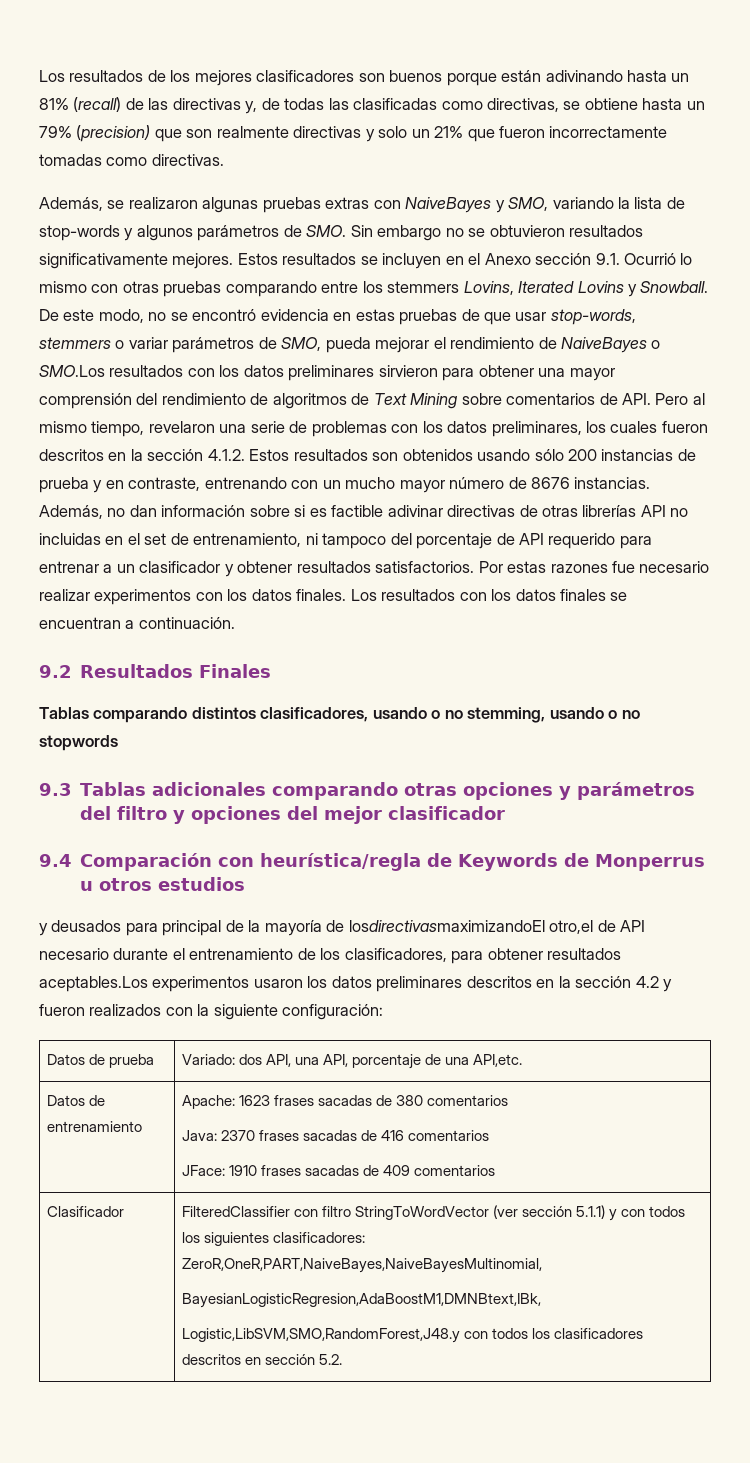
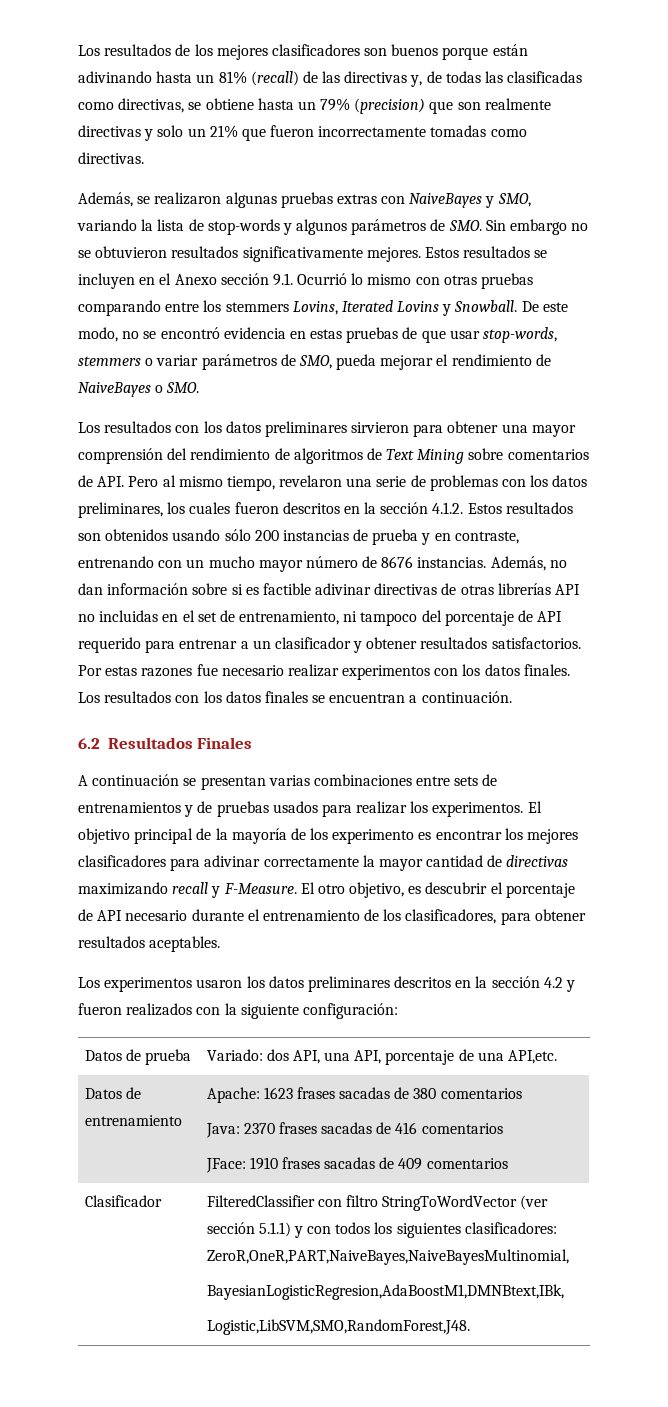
- De este modo, no se encontró evidencia en estas pruebas de que usar stop-words, stemmers o variar parámetros de SMO, pueda mejorar el rendimiento de NaiveBayes o SMO.Los resultados con los datos preliminares sirvieron para obtener una mayor comprensión del rendimiento de algoritmos de Text Mining sobre comentarios de API. Pero al mismo tiempo, revelaron una serie de problemas con los datos preliminares, los cuales fueron descritos en la sección 4.1.2. Estos resultados son obtenidos usando sólo 200 instancias de prueba y en contraste, entrenando con un mucho mayor número de 8676 instancias.
+ De este modo, no se encontró evidencia en estas pruebas de que usar stop-words, stemmers o variar parámetros de SMO, pueda mejorar el rendimiento de NaiveBayes o SMO.
+ Los resultados con los datos preliminares sirvieron para obtener una mayor comprensión del rendimiento de algoritmos de Text Mining sobre comentarios de API. Pero al mismo tiempo, revelaron una serie de problemas con los datos preliminares, los cuales fueron descritos en la sección 4.1.2. Estos resultados son obtenidos usando sólo 200 instancias de prueba y en contraste, entrenando con un mucho mayor número de 8676 instancias.
- 9.2 Resultados Finales
+ 6.2 Resultados Finales
- Tablas comparando distintos clasificadores, usando o no stemming, usando o no stopwords
- 9.3 Tablas adicionales comparando otras opciones y parámetros del filtro y opciones del mejor clasificador
- 9.4 Comparación con heurística/regla de Keywords de Monperrus u otros estudios
- y deusados para principal de la mayoría de losdirectivasmaximizandoEl otro,el de API necesario durante el entrenamiento de los clasificadores, para obtener resultados aceptables.Los experimentos usaron los datos preliminares descritos en la sección 4.2 y fueron realizados con la siguiente configuración:
+ A continuación se presentan varias combinaciones entre sets de entrenamientos y de pruebas usados para realizar los experimentos. El objetivo principal de la mayoría de los experimento es encontrar los mejores clasificadores para adivinar correctamente la mayor cantidad de directivas maximizando recall y F-Measure. El otro objetivo, es descubrir el porcentaje de API necesario durante el entrenamiento de los clasificadores, para obtener resultados aceptables.
+ Los experimentos usaron los datos preliminares descritos en la sección 4.2 y fueron realizados con la siguiente configuración:
  Clasificador | FilteredClassifier con filtro StringToWordVector (ver sección 5.1.1) y con todos los siguientes clasificadores: ZeroR,OneR,PART,NaiveBayes,NaiveBayesMultinomial,
  BayesianLogisticRegresion,AdaBoostM1,DMNBtext,IBk,
- Logistic,LibSVM,SMO,RandomForest,J48.y con todos los clasificadores descritos en sección 5.2.
+ Logistic,LibSVM,SMO,RandomForest,J48.

